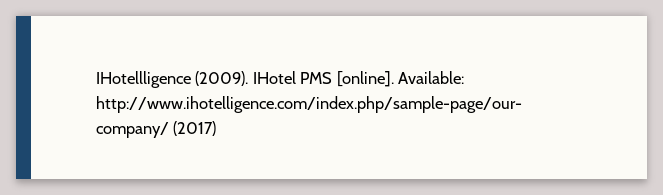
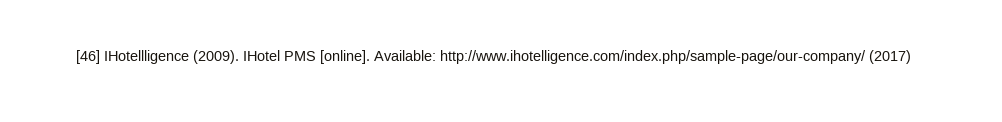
- IHotellligence (2009).
+ [46] IHotellligence (2009).

